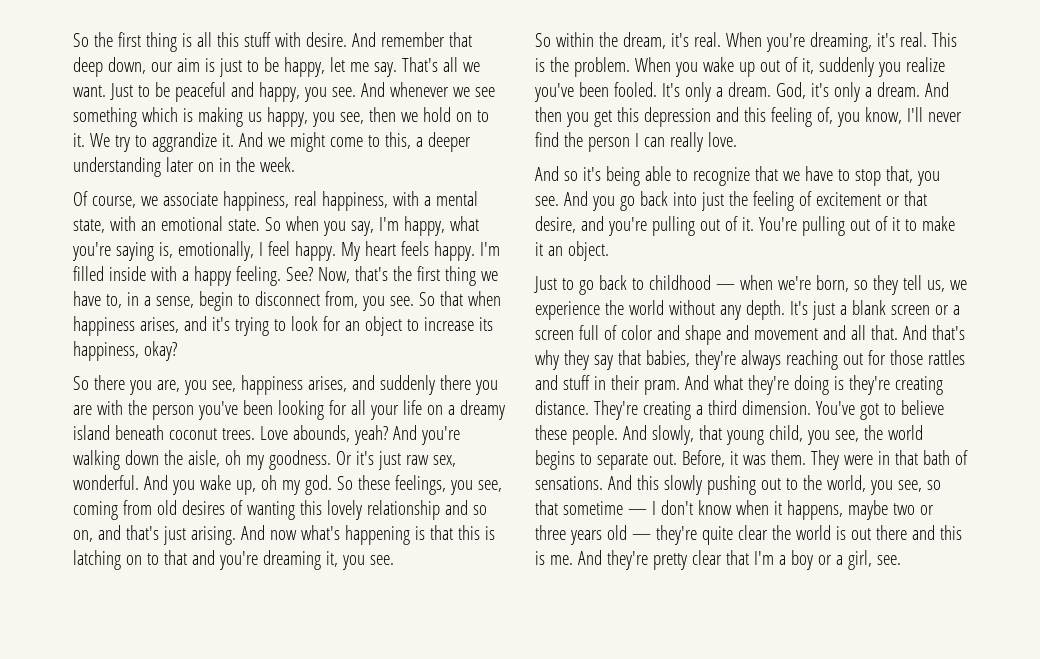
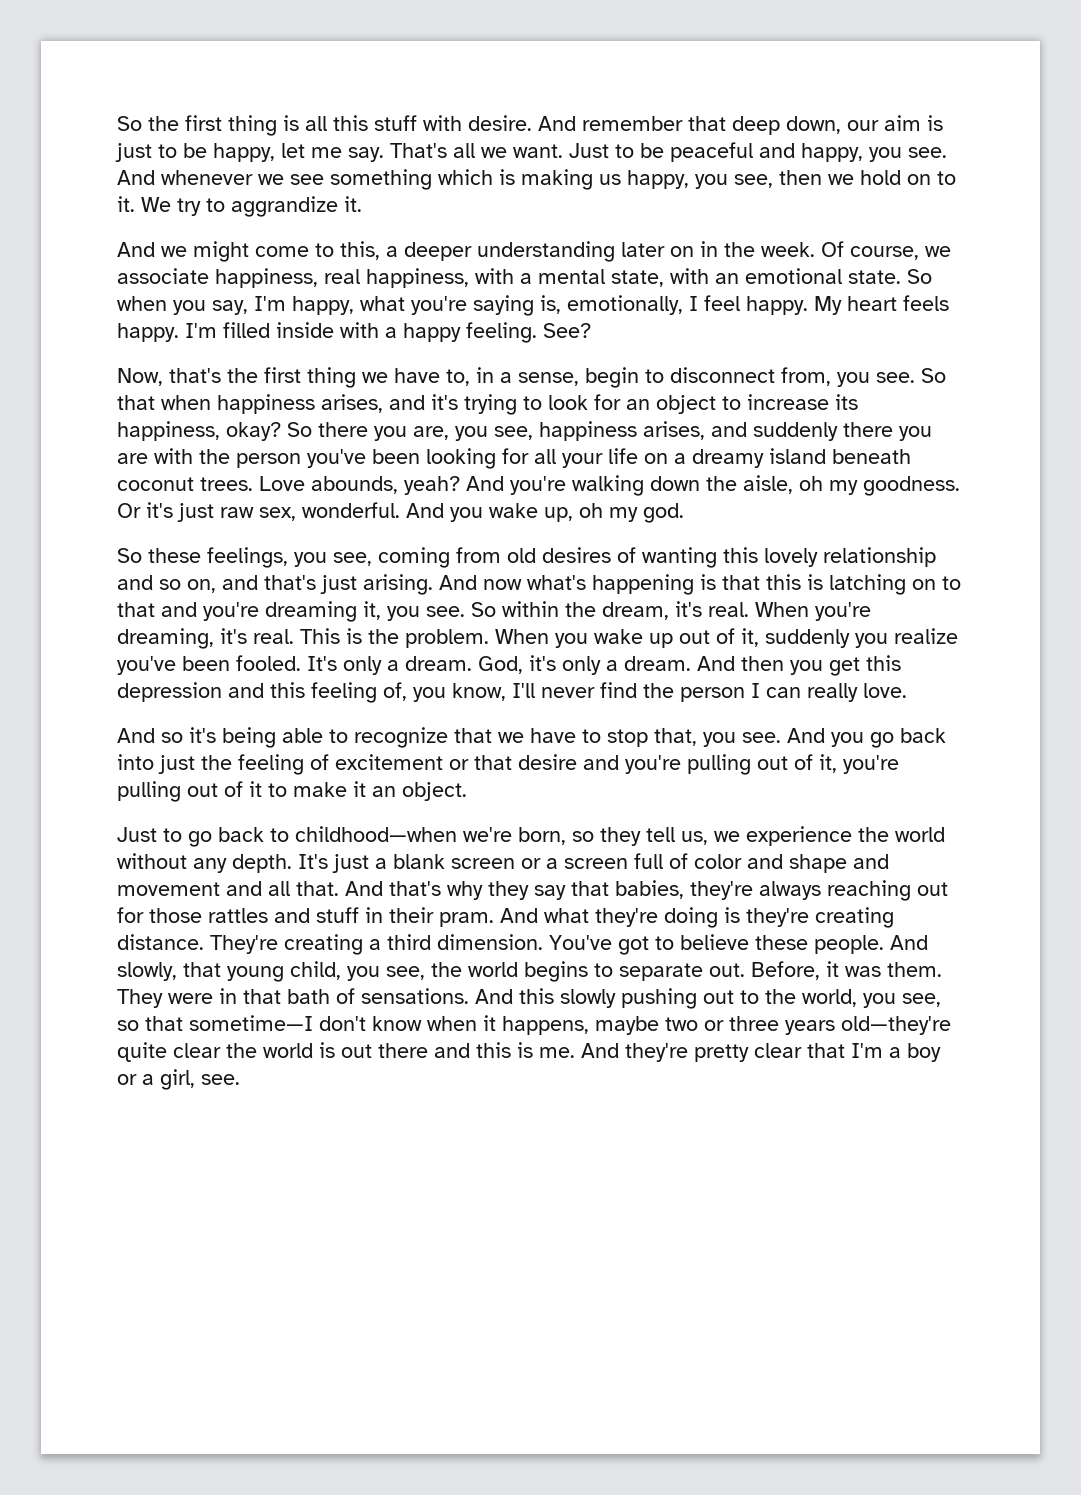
- We try to aggrandize it. And we might come to this, a deeper understanding later on in the week.
- Of course, we associate happiness, real happiness, with a mental state, with an emotional state.
+ We try to aggrandize it.
+ And we might come to this, a deeper understanding later on in the week. Of course, we associate happiness, real happiness, with a mental state, with an emotional state.
- See? Now, that's the first thing we have to, in a sense, begin to disconnect from, you see.
+ See?
+ Now, that's the first thing we have to, in a sense, begin to disconnect from, you see.
- So that when happiness arises, and it's trying to look for an object to increase its happiness, okay?
- So there you are, you see, happiness arises, and suddenly there you are with the person you've been looking for all your life on a dreamy island beneath coconut trees.
+ So that when happiness arises, and it's trying to look for an object to increase its happiness, okay? So there you are, you see, happiness arises, and suddenly there you are with the person you've been looking for all your life on a dreamy island beneath coconut trees.
- And you wake up, oh my god. So these feelings, you see, coming from old desires of wanting this lovely relationship and so on, and that's just arising.
+ And you wake up, oh my god.
+ So these feelings, you see, coming from old desires of wanting this lovely relationship and so on, and that's just arising.
- And now what's happening is that this is latching on to that and you're dreaming it, you see.
- So within the dream, it's real.
+ And now what's happening is that this is latching on to that and you're dreaming it, you see. So within the dream, it's real.
- And you go back into just the feeling of excitement or that desire, and you're pulling out of it. You're pulling out of it to make it an object.
+ And you go back into just the feeling of excitement or that desire and you're pulling out of it, you're pulling out of it to make it an object.
- Just to go back to childhood — when we're born, so they tell us, we experience the world without any depth.
+ Just to go back to childhood—when we're born, so they tell us, we experience the world without any depth.
- And this slowly pushing out to the world, you see, so that sometime — I don't know when it happens, maybe two or three years old — they're quite clear the world is out there and this is me.
+ And this slowly pushing out to the world, you see, so that sometime—I don't know when it happens, maybe two or three years old—they're quite clear the world is out there and this is me.

